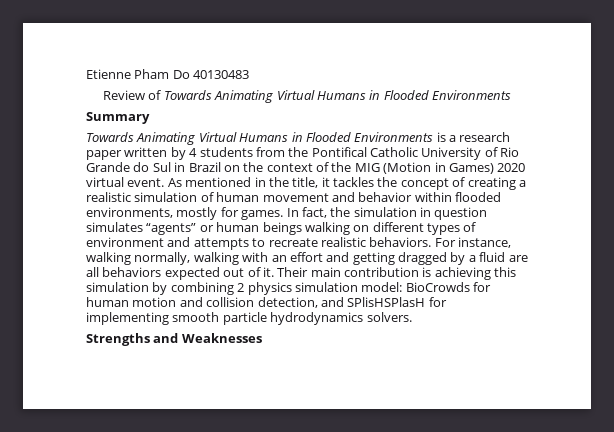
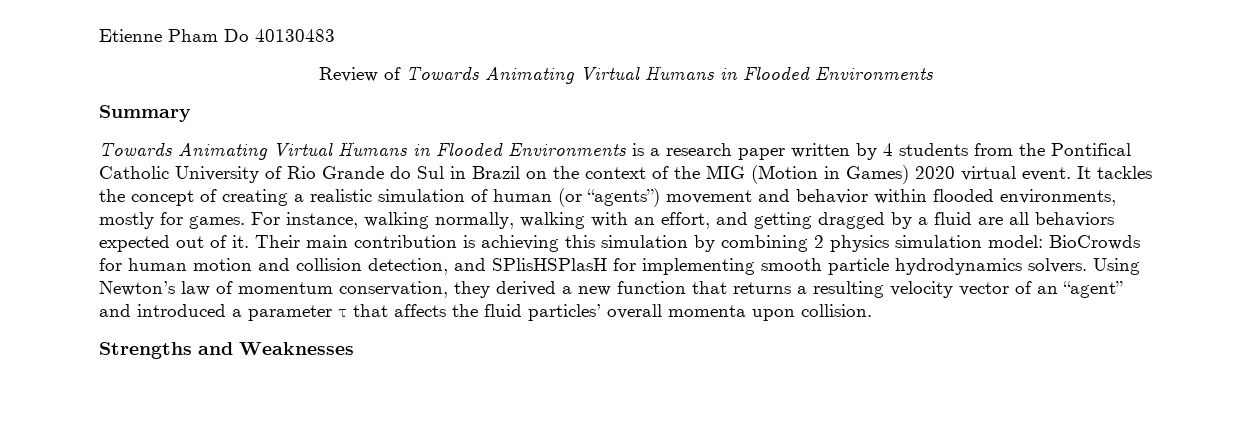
- As mentioned in the title, it tackles the concept of creating a realistic simulation of human movement and behavior within flooded environments, mostly for games.
+ It tackles the concept of creating a realistic simulation of human (or “agents”) movement and behavior within flooded environments, mostly for games.
- In fact, the simulation in question simulates “agents” or human beings walking on different types of environment and attempts to recreate realistic behaviors.
- For instance, walking normally, walking with an effort and getting dragged by a fluid are all behaviors expected out of it.
+ For instance, walking normally, walking with an effort, and getting dragged by a fluid are all behaviors expected out of it.
+ Using Newton’s law of momentum conservation, they derived a new function that returns a resulting velocity vector of an “agent” and introduced a parameter τ that affects the fluid particles’ overall momenta upon collision.

